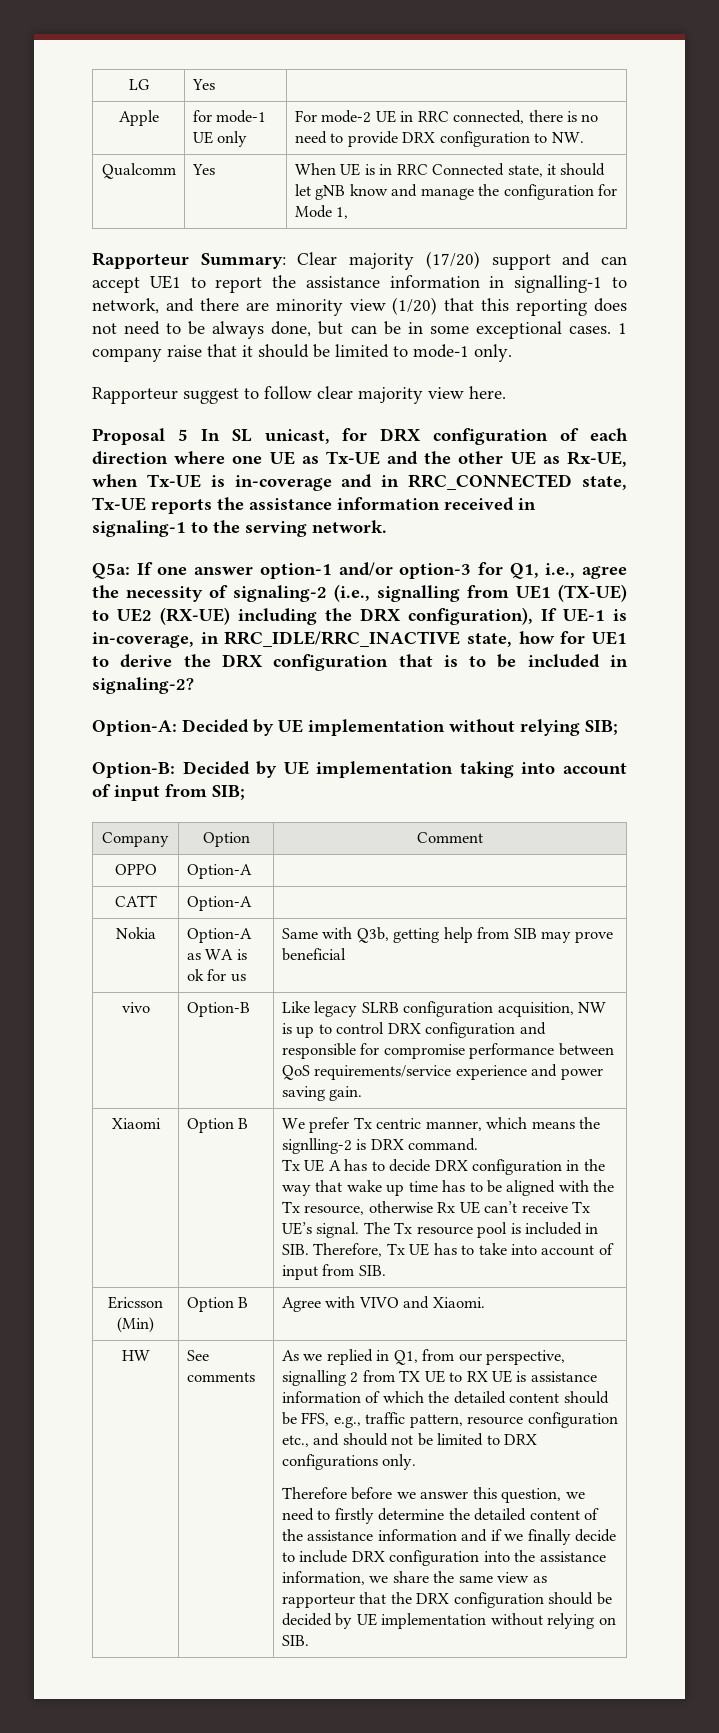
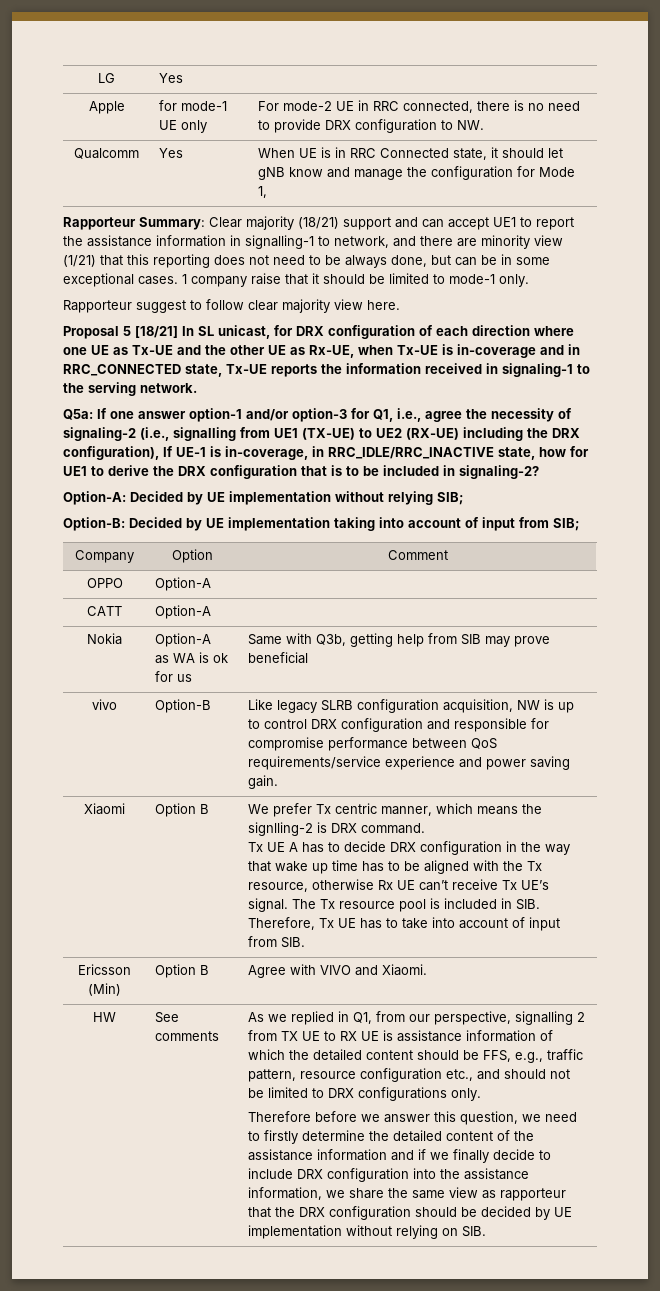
- Rapporteur Summary: Clear majority (17/20) support and can accept UE1 to report the assistance information in signalling-1 to network, and there are minority view (1/20) that this reporting does not need to be always done, but can be in some exceptional cases.
+ Rapporteur Summary: Clear majority (18/21) support and can accept UE1 to report the assistance information in signalling-1 to network, and there are minority view (1/21) that this reporting does not need to be always done, but can be in some exceptional cases.
- Proposal 5 In SL unicast, for DRX configuration of each direction where one UE as Tx-UE and the other UE as Rx-UE, when Tx-UE is in-coverage and in RRC_CONNECTED state, Tx-UE reports the assistance information received in signaling-1 to the serving network.
+ Proposal 5 [18/21] In SL unicast, for DRX configuration of each direction where one UE as Tx-UE and the other UE as Rx-UE, when Tx-UE is in-coverage and in RRC_CONNECTED state, Tx-UE reports the information received in signaling-1 to the serving network.

